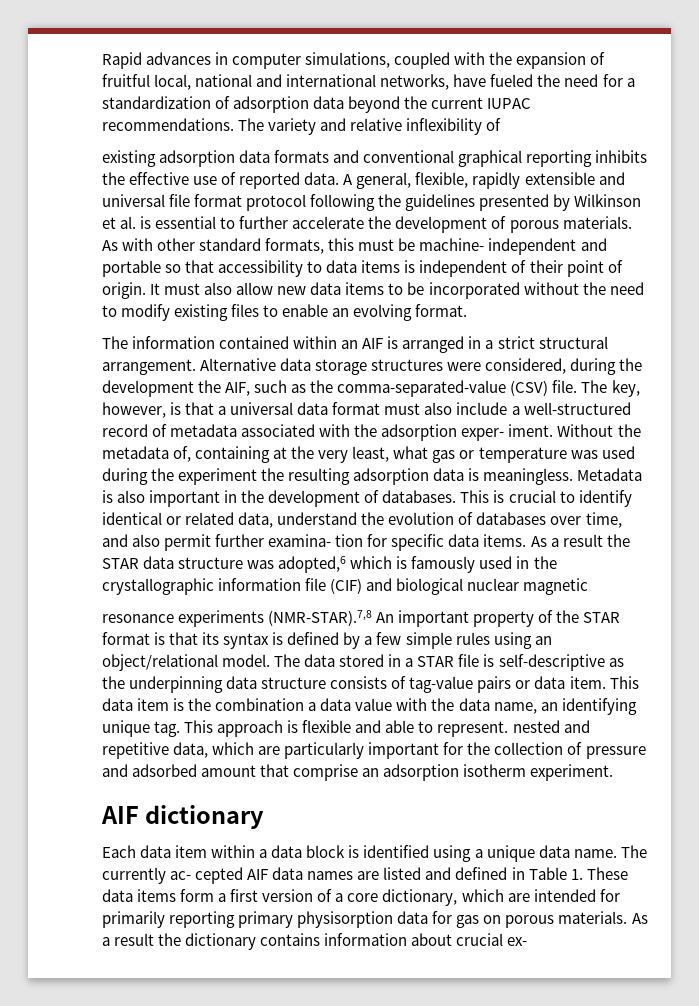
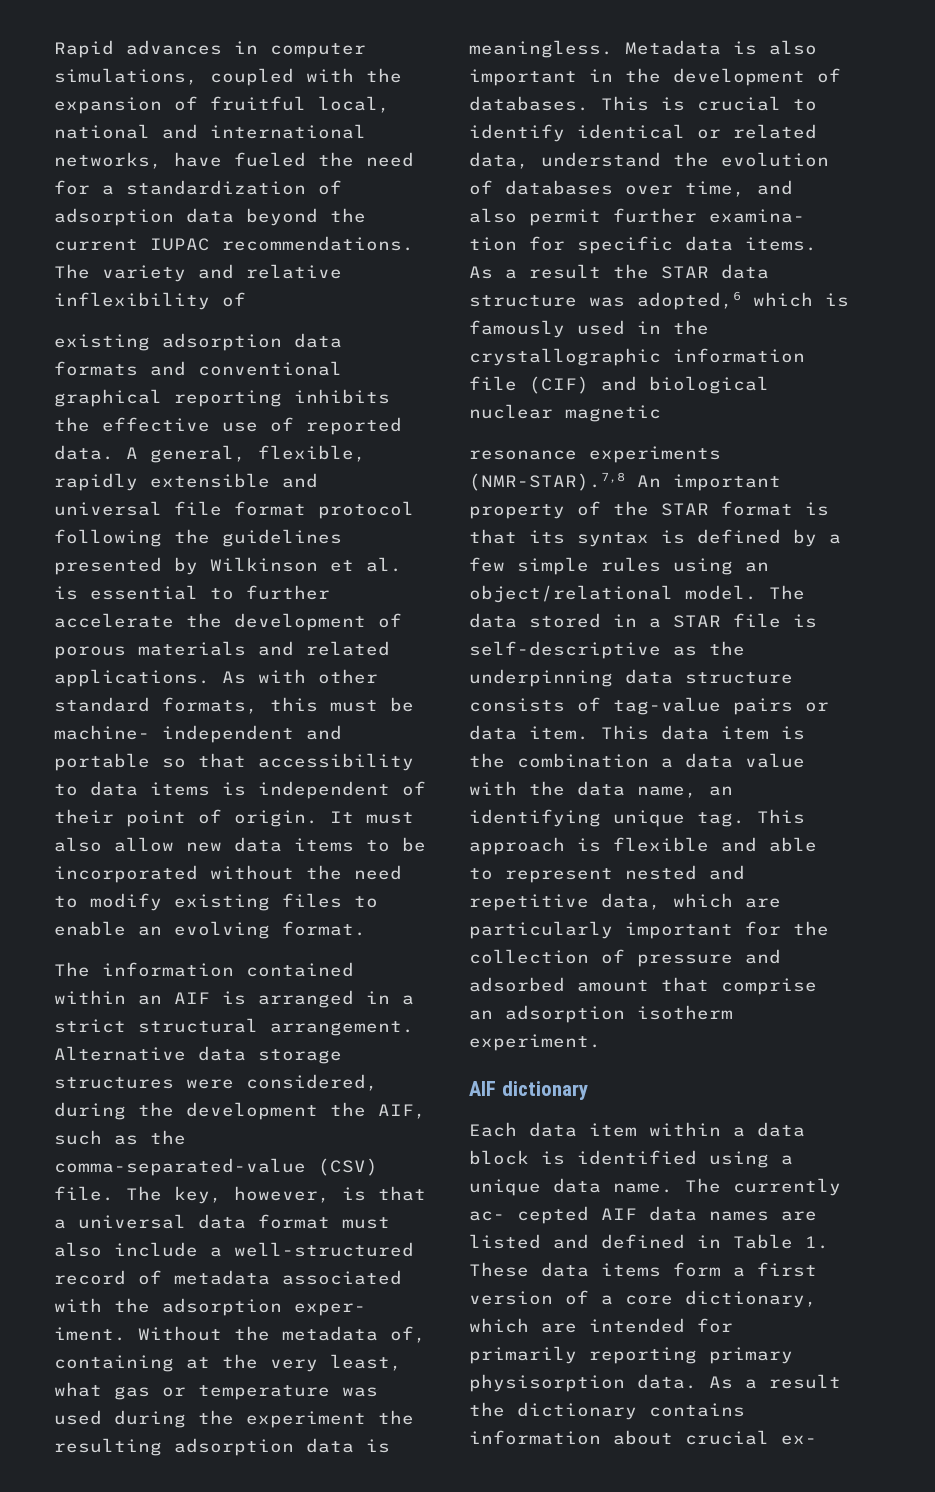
- A general, flexible, rapidly extensible and universal file format protocol following the guidelines presented by Wilkinson et al. is essential to further accelerate the development of porous materials.
+ A general, flexible, rapidly extensible and universal file format protocol following the guidelines presented by Wilkinson et al. is essential to further accelerate the development of porous materials and related applications.
- This approach is flexible and able to represent. nested and repetitive data, which are particularly important for the collection of pressure and adsorbed amount that comprise an adsorption isotherm experiment.
+ This approach is flexible and able to represent nested and repetitive data, which are particularly important for the collection of pressure and adsorbed amount that comprise an adsorption isotherm experiment.
- The currently ac- cepted AIF data names are listed and defined in Table 1. These data items form a first version of a core dictionary, which are intended for primarily reporting primary physisorption data for gas on porous materials.
+ The currently ac- cepted AIF data names are listed and defined in Table 1. These data items form a first version of a core dictionary, which are intended for primarily reporting primary physisorption data.

